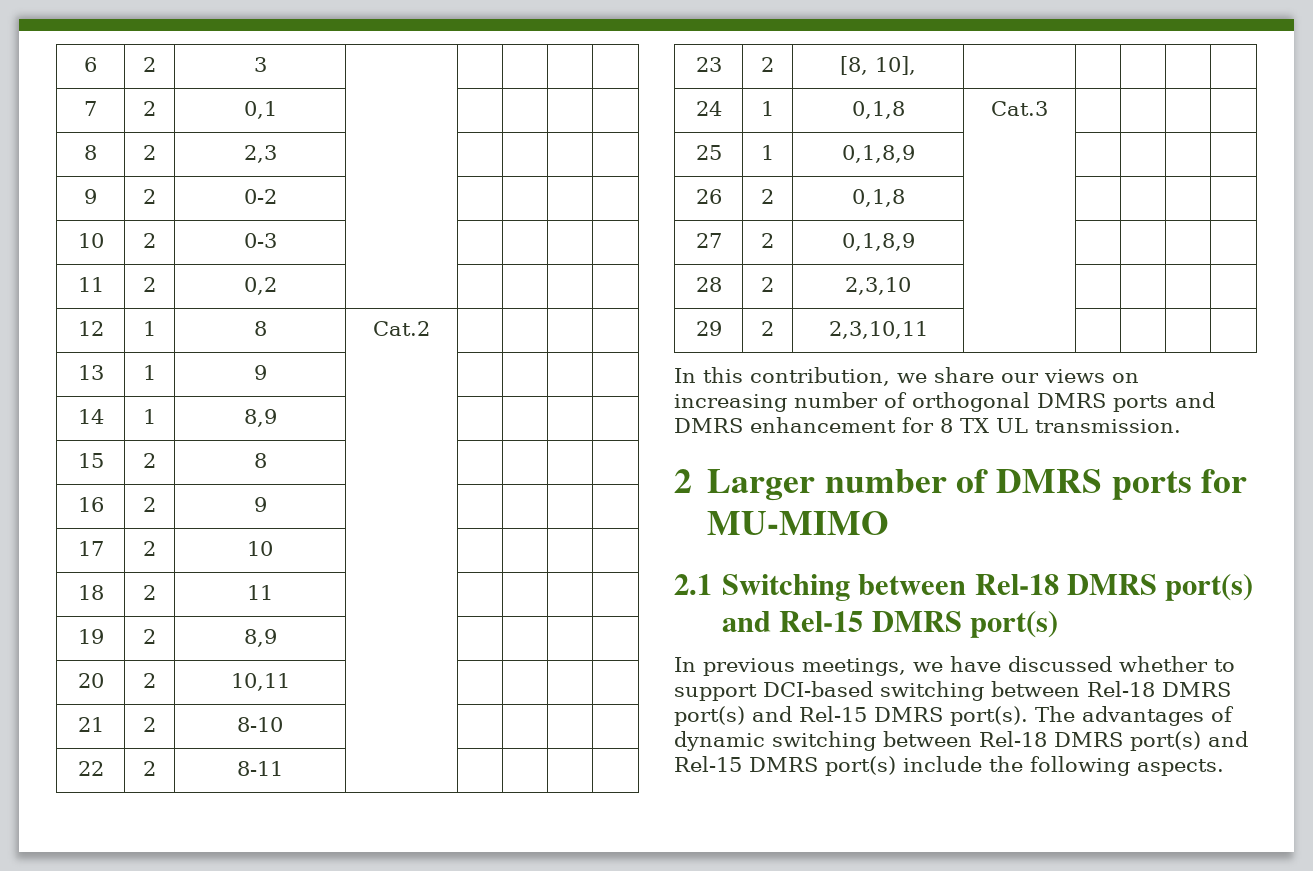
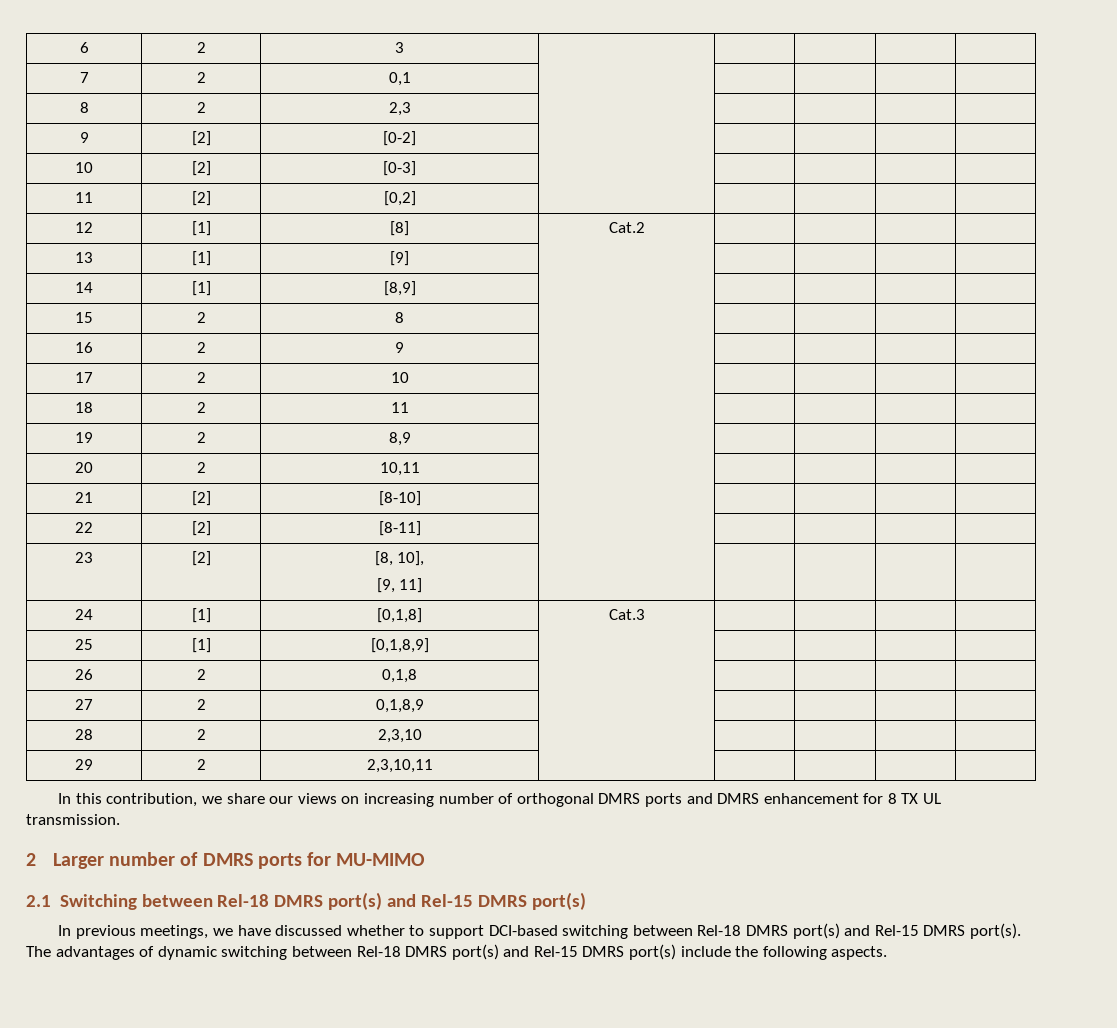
- 9 | 2 | 0-2 | | | | |
- 10 | 2 | 0-3 | | | | |
- 11 | 2 | 0,2 | | | | |
+ 9 | [2] | [0-2] | | | | |
+ 10 | [2] | [0-3] | | | | |
+ 11 | [2] | [0,2] | | | | |
- 12 | 1 | 8 | Cat.2 | | | |
+ 12 | [1] | [8] | Cat.2 | | | |
- 13 | 1 | 9 | | | | |
+ 13 | [1] | [9] | | | | |
- 14 | 1 | 8,9 | | | | |
+ 14 | [1] | [8,9] | | | | |
- 21 | 2 | 8-10 | | | | |
+ 21 | [2] | [8-10] | | | | |
- 22 | 2 | 8-11 | | | | |
+ 22 | [2] | [8-11] | | | | |
- 23 | 2 | [8, 10], | | | | |
+ 23 | [2] | [8, 10],
+ [9, 11] | | | | |
- 24 | 1 | 0,1,8 | Cat.3 | | | |
+ 24 | [1] | [0,1,8] | Cat.3 | | | |
- 25 | 1 | 0,1,8,9 | | | | |
+ 25 | [1] | [0,1,8,9] | | | | |

